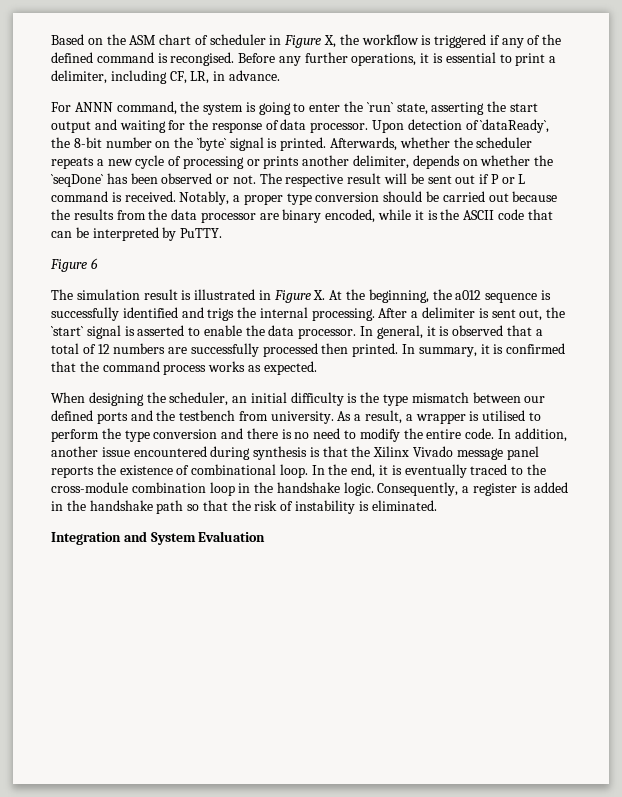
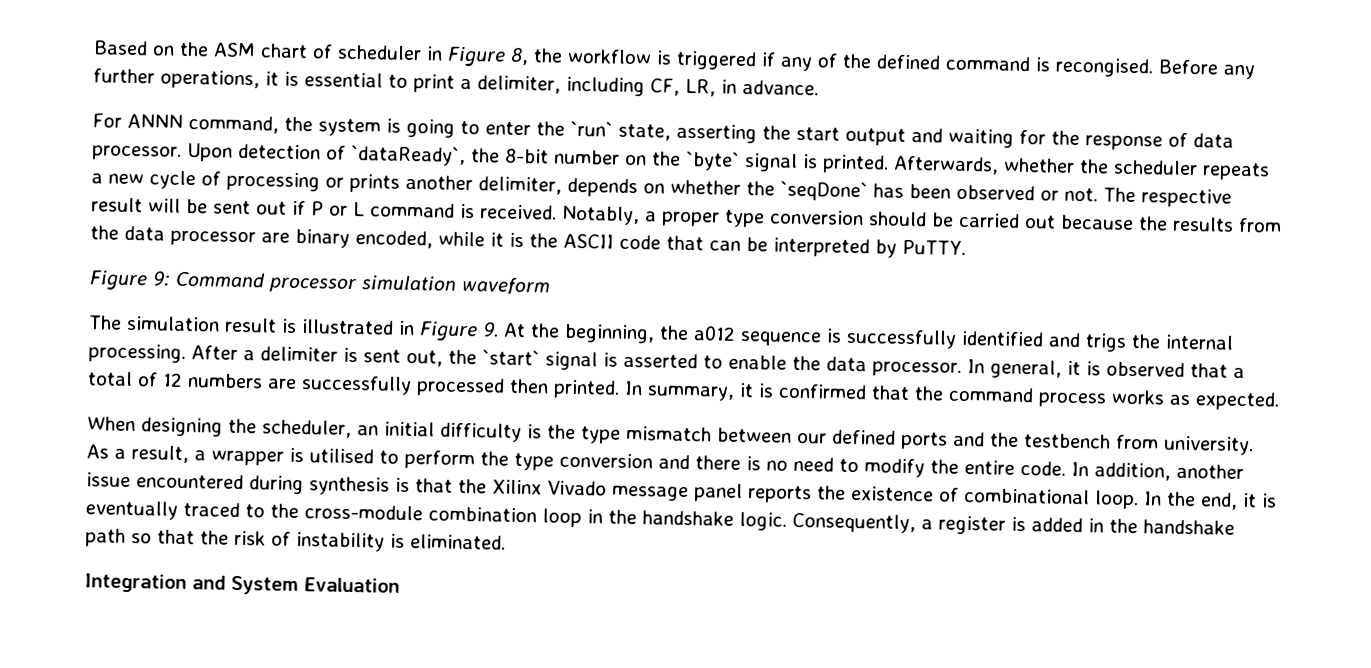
- Based on the ASM chart of scheduler in Figure X, the workflow is triggered if any of the defined command is recongised.
+ Based on the ASM chart of scheduler in Figure 8, the workflow is triggered if any of the defined command is recongised.
- Figure 6
+ Figure 9: Command processor simulation waveform
- The simulation result is illustrated in Figure X. At the beginning, the a012 sequence is successfully identified and trigs the internal processing.
+ The simulation result is illustrated in Figure 9. At the beginning, the a012 sequence is successfully identified and trigs the internal processing.

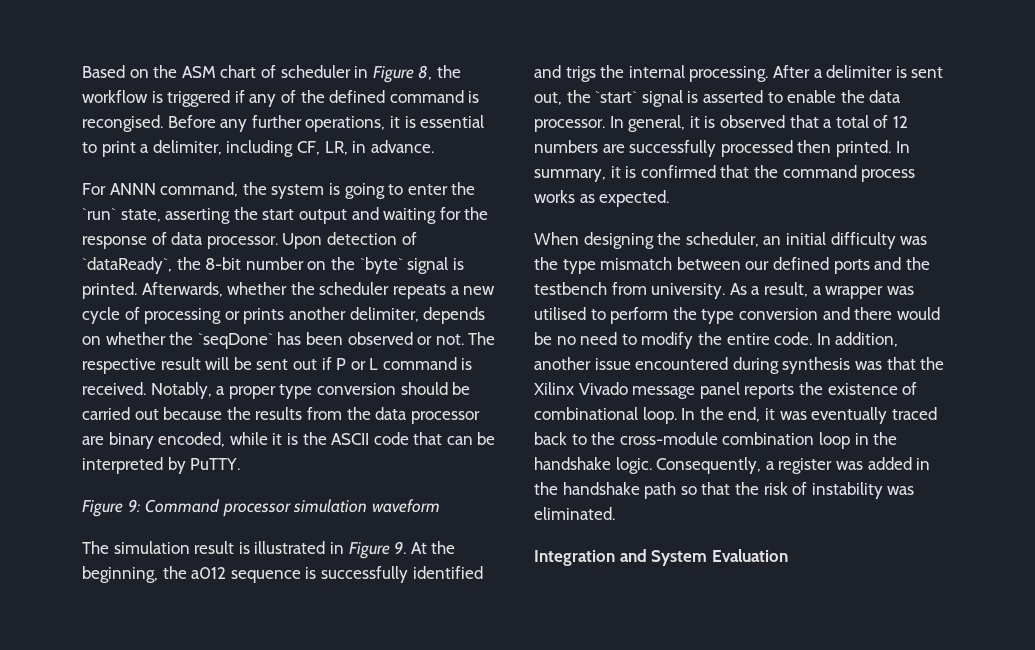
- When designing the scheduler, an initial difficulty is the type mismatch between our defined ports and the testbench from university.
+ When designing the scheduler, an initial difficulty was the type mismatch between our defined ports and the testbench from university.
- As a result, a wrapper is utilised to perform the type conversion and there is no need to modify the entire code.
+ As a result, a wrapper was utilised to perform the type conversion and there would be no need to modify the entire code.
- In addition, another issue encountered during synthesis is that the Xilinx Vivado message panel reports the existence of combinational loop.
+ In addition, another issue encountered during synthesis was that the Xilinx Vivado message panel reports the existence of combinational loop.
- In the end, it is eventually traced to the cross-module combination loop in the handshake logic.
+ In the end, it was eventually traced back to the cross-module combination loop in the handshake logic.
- Consequently, a register is added in the handshake path so that the risk of instability is eliminated.
+ Consequently, a register was added in the handshake path so that the risk of instability was eliminated.

